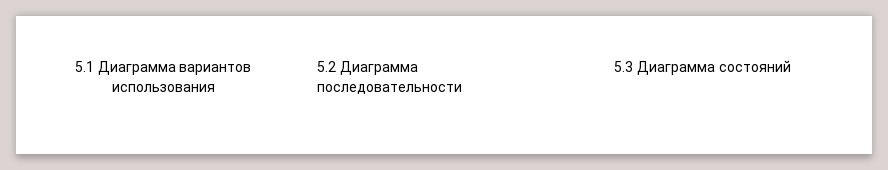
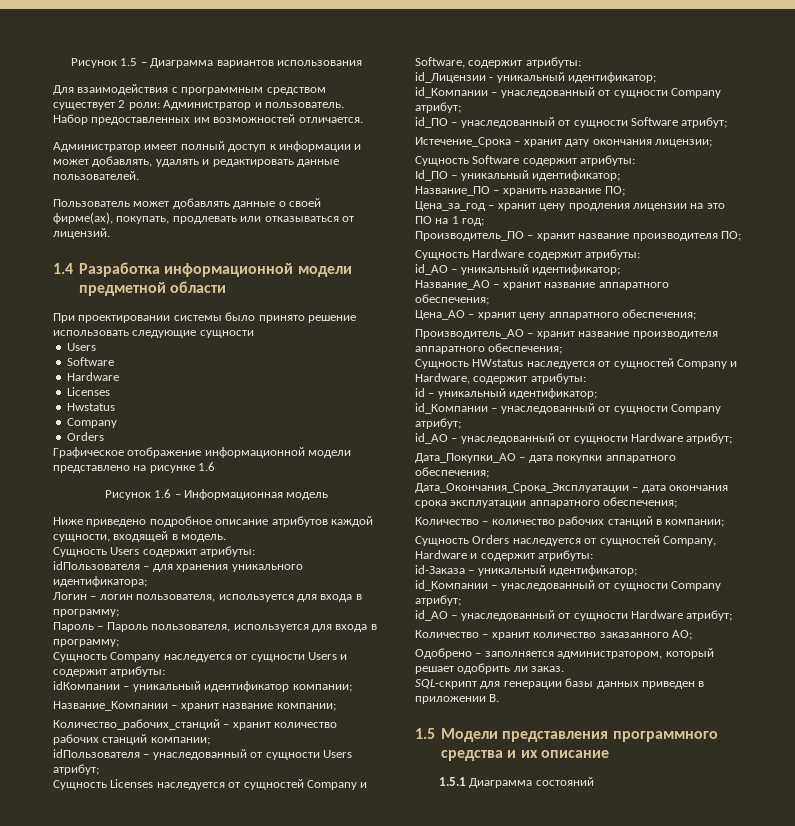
- 5.1 Диаграмма вариантов использования
+ Рисунок 1.5 – Диаграмма вариантов использования
- 5.2 Диаграмма последовательности
- 5.3 Диаграмма состояний
+ Для взаимодействия с программным средством существует 2 роли: Администратор и пользователь. Набор предоставленных им возможностей отличается.
+ Администратор имеет полный доступ к информации и может добавлять, удалять и редактировать данные пользователей.
+ Пользователь может добавлять данные о своей фирме(ах), покупать, продлевать или отказываться от лицензий.
+ 1.4 Разработка информационной модели предметной области
+ При проектировании системы было принято решение использовать следующие сущности
+ Users
+ Software
+ Hardware
+ Licenses
+ Hwstatus
+ Company
+ Orders
+ Графическое отображение информационной модели представлено на рисунке 1.6
+ Рисунок 1.6 – Информационная модель
+ Ниже приведено подробное описание атрибутов каждой сущности, входящей в модель.
+ Сущность Users содержит атрибуты:
+ idПользователя – для хранения уникального идентификатора;
+ Логин – логин пользователя, используется для входа в программу;
+ Пароль – Пароль пользователя, используется для входа в программу;
+ Сущность Company наследуется от сущности Users и содержит атрибуты:
+ idКомпании – уникальный идентификатор компании;
+ Название_Компании – хранит название компании;
+ Количество_рабочих_станций – хранит количество рабочих станций компании;
+ idПользователя – унаследованный от сущности Users атрибут;
+ Сущность Licenses наследуется от сущностей Company и Software, содержит атрибуты:
+ id_Лицензии - уникальный идентификатор;
+ id_Компании – унаследованный от сущности Company атрибут;
+ id_ПО – унаследованный от сущности Software атрибут;
+ Истечение_Срока – хранит дату окончания лицензии;
+ Сущность Software содержит атрибуты:
+ Id_ПО – уникальный идентификатор;
+ Название_ПО – хранить название ПО;
+ Цена_за_год – хранит цену продления лицензии на это ПО на 1 год;
+ Производитель_ПО – хранит название производителя ПО;
+ Сущность Hardware содержит атрибуты:
+ id_АО – уникальный идентификатор;
+ Название_АО – хранит название аппаратного обеспечения;
+ Цена_АО – хранит цену аппаратного обеспечения;
+ Производитель_АО – хранит название производителя аппаратного обеспечения;
+ Сущность HWstatus наследуется от сущностей Company и Hardware, содержит атрибуты:
+ id – уникальный идентификатор;
+ id_Компании – унаследованный от сущности Company атрибут;
+ id_АО – унаследованный от сущности Hardware атрибут;
+ Дата_Покупки_АО – дата покупки аппаратного обеспечения;
+ Дата_Окончания_Срока_Эксплуатации – дата окончания срока эксплуатации аппаратного обеспечения;
+ Количество – количество рабочих станций в компании;
+ Сущность Orders наследуется от сущностей Company, Hardware и содержит атрибуты:
+ id-Заказа – уникальный идентификатор;
+ id_Компании – унаследованный от сущности Company атрибут;
+ id_АО – унаследованный от сущности Hardware атрибут;
+ Количество – хранит количество заказанного АО;
+ Одобрено – заполняется администратором, который решает одобрить ли заказ.
+ SQL-скрипт для генерации базы данных приведен в приложении В.
+ 1.5 Модели представления программного средства и их описание
+ 1.5.1 Диаграмма состояний

